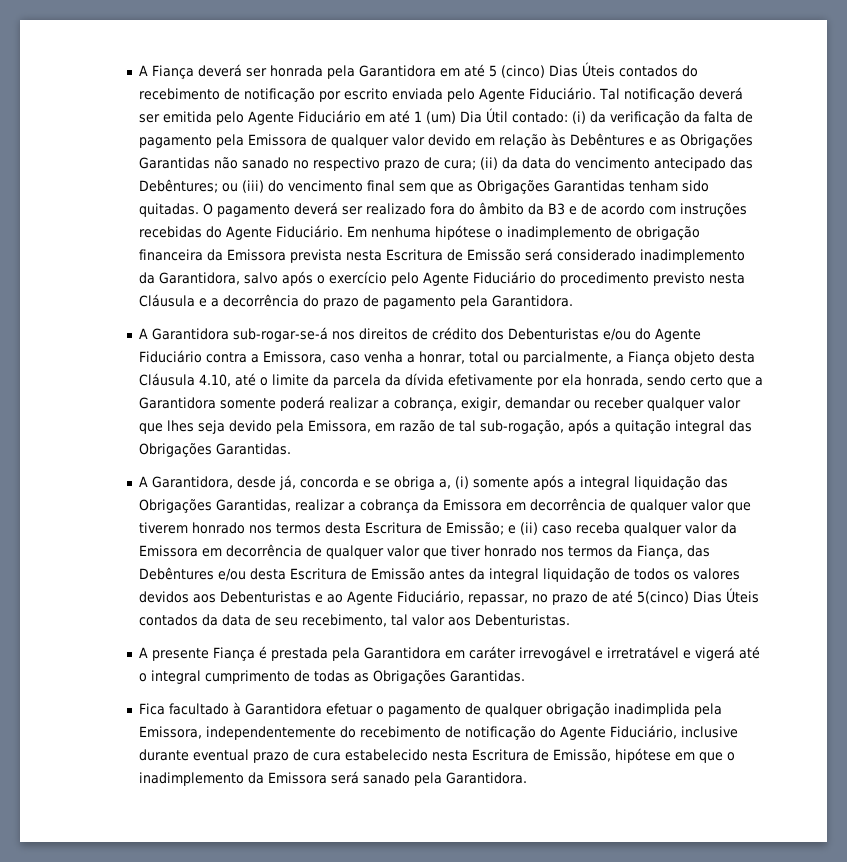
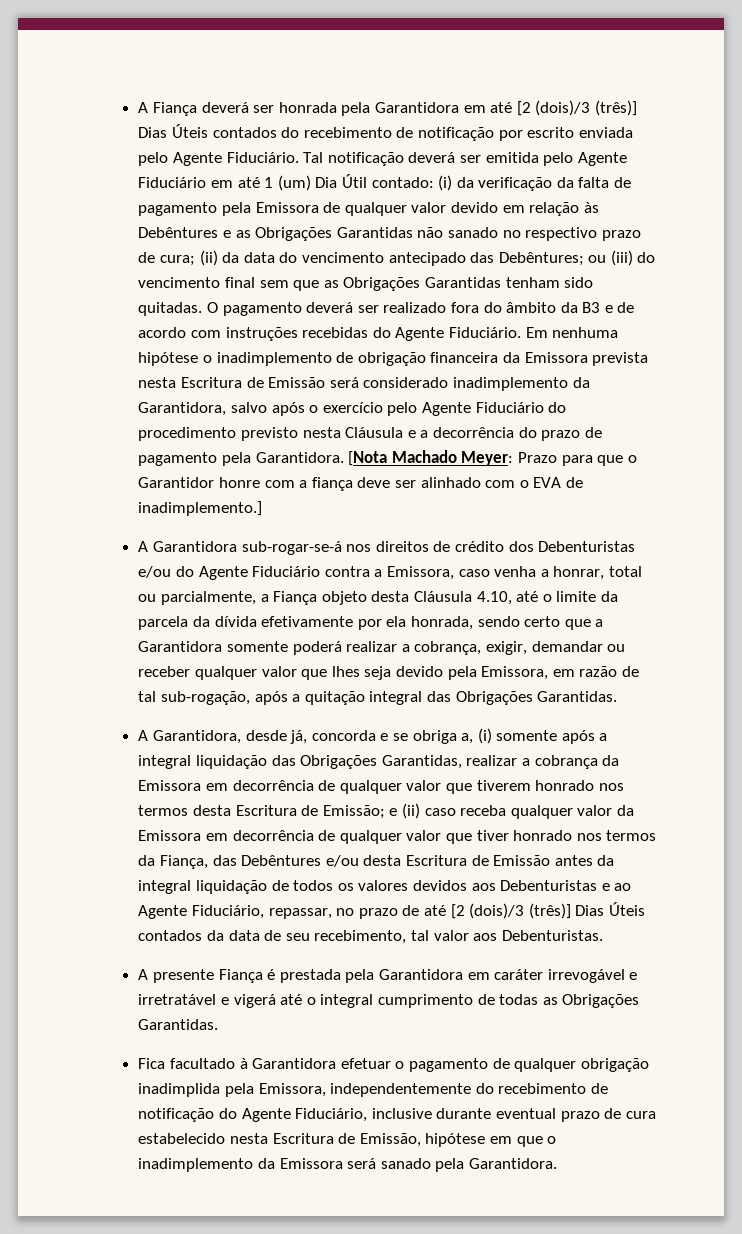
- A Fiança deverá ser honrada pela Garantidora em até 5 (cinco) Dias Úteis contados do recebimento de notificação por escrito enviada pelo Agente Fiduciário.
+ A Fiança deverá ser honrada pela Garantidora em até [2 (dois)/3 (três)] Dias Úteis contados do recebimento de notificação por escrito enviada pelo Agente Fiduciário.
+ [Nota Machado Meyer: Prazo para que o Garantidor honre com a fiança deve ser alinhado com o EVA de inadimplemento.]
- e (ii) caso receba qualquer valor da Emissora em decorrência de qualquer valor que tiver honrado nos termos da Fiança, das Debêntures e/ou desta Escritura de Emissão antes da integral liquidação de todos os valores devidos aos Debenturistas e ao Agente Fiduciário, repassar, no prazo de até 5(cinco) Dias Úteis contados da data de seu recebimento, tal valor aos Debenturistas.
+ e (ii) caso receba qualquer valor da Emissora em decorrência de qualquer valor que tiver honrado nos termos da Fiança, das Debêntures e/ou desta Escritura de Emissão antes da integral liquidação de todos os valores devidos aos Debenturistas e ao Agente Fiduciário, repassar, no prazo de até [2 (dois)/3 (três)] Dias Úteis contados da data de seu recebimento, tal valor aos Debenturistas.

